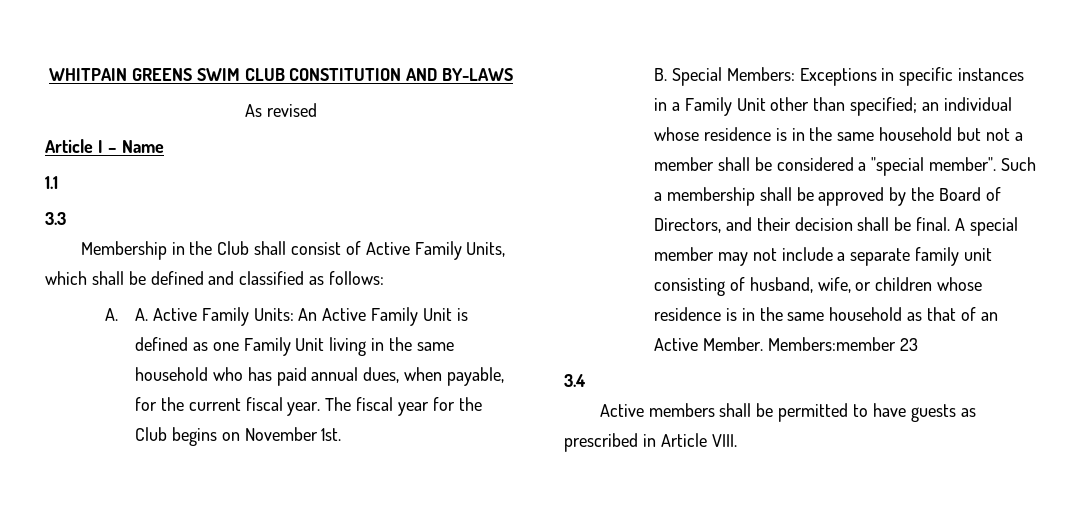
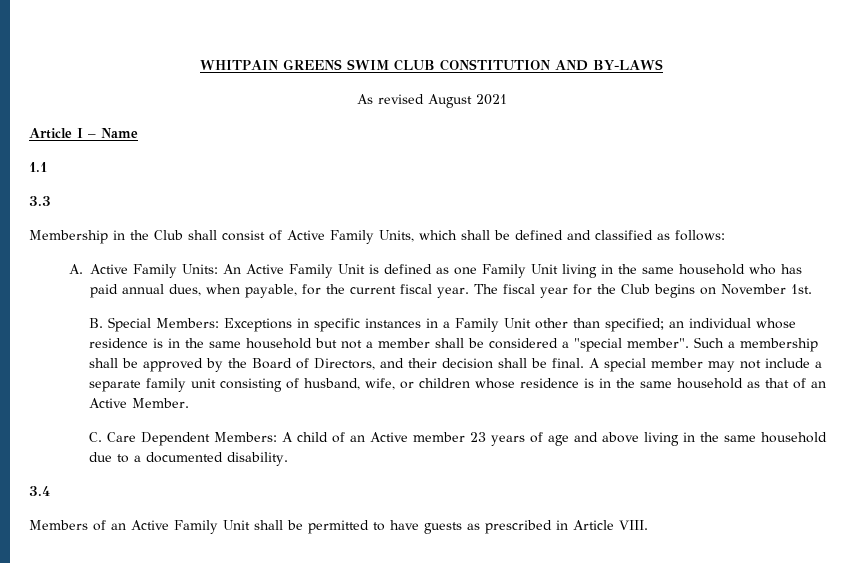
- As revised
+ As revised August 2021
- A. A. Active Family Units: An Active Family Unit is defined as one Family Unit living in the same household who has paid annual dues, when payable, for the current fiscal year.
+ A. Active Family Units: An Active Family Unit is defined as one Family Unit living in the same household who has paid annual dues, when payable, for the current fiscal year.
- A special member may not include a separate family unit consisting of husband, wife, or children whose residence is in the same household as that of an Active Member. Members:member 23
+ A special member may not include a separate family unit consisting of husband, wife, or children whose residence is in the same household as that of an Active Member.
+ C. Care Dependent Members: A child of an Active member 23 years of age and above living in the same household due to a documented disability.
  3.4
- Active members shall be permitted to have guests as prescribed in Article VIII.
+ Members of an Active Family Unit shall be permitted to have guests as prescribed in Article VIII.

